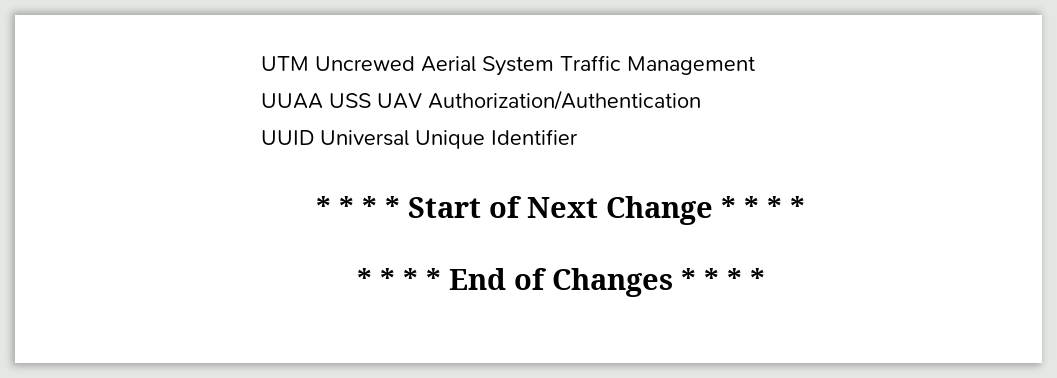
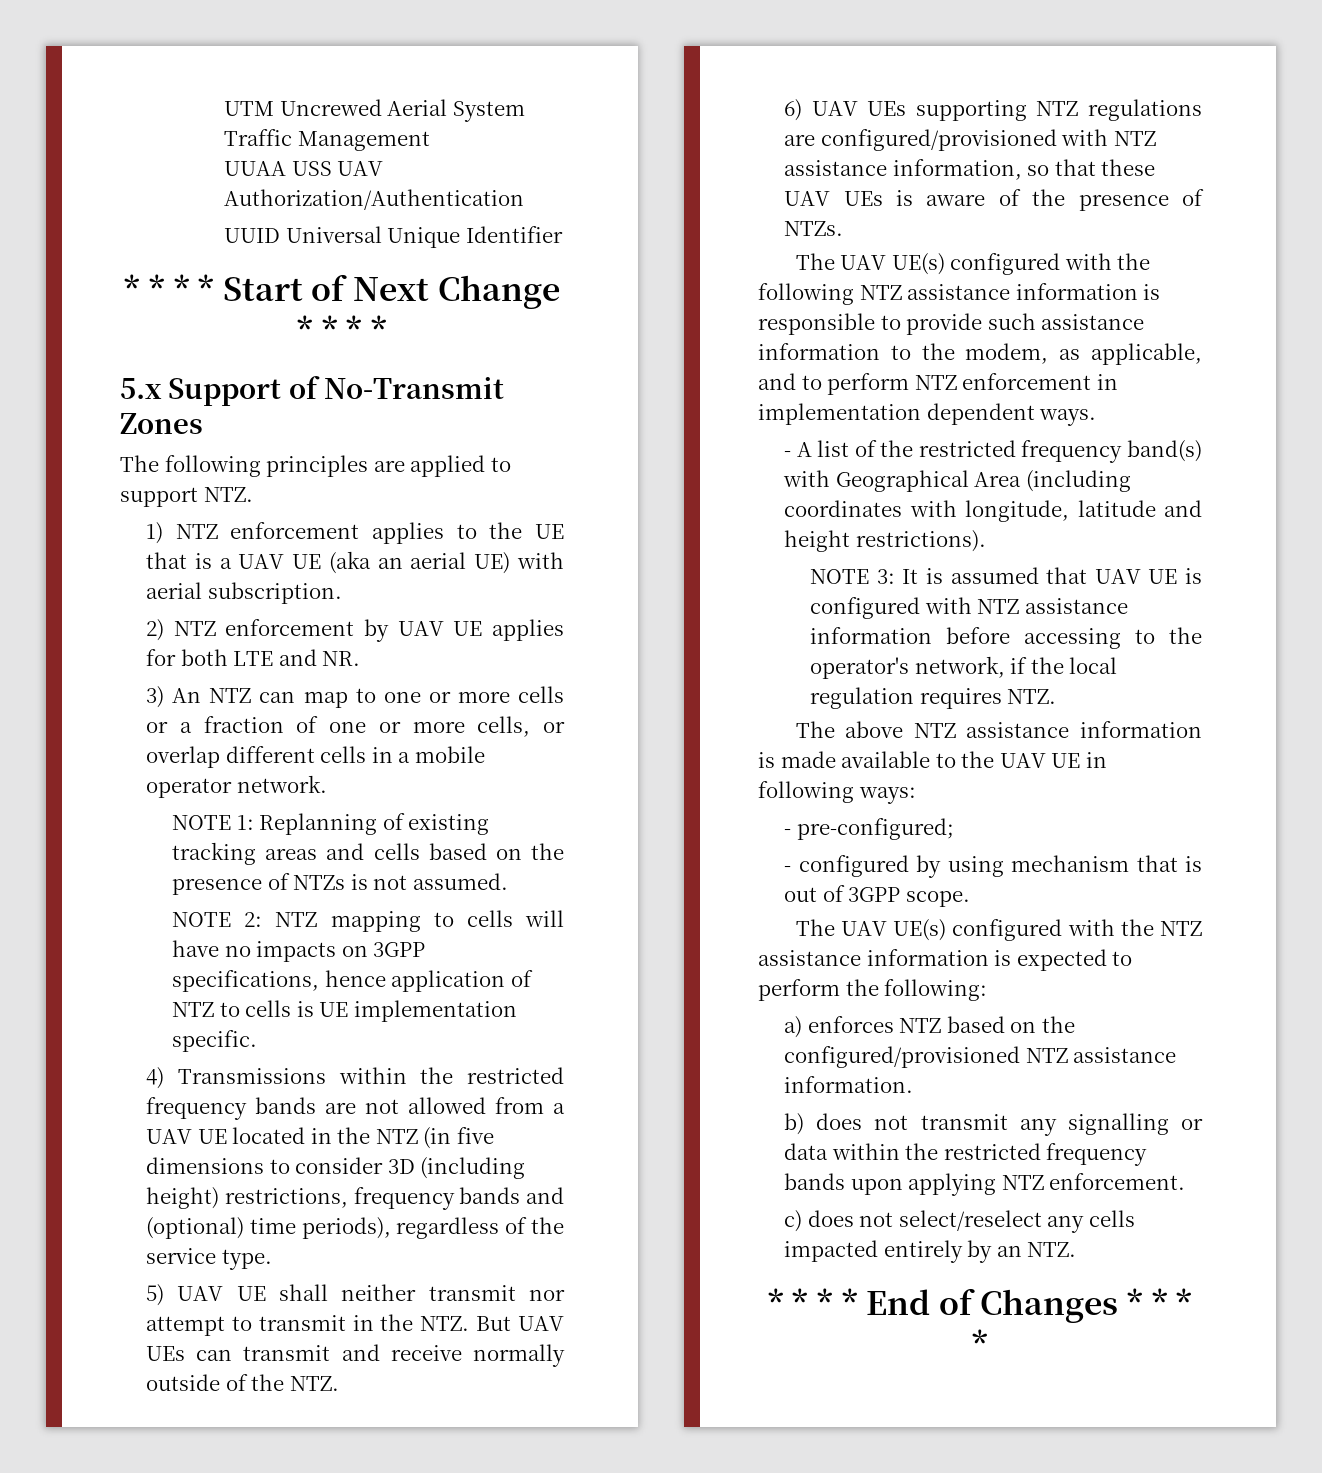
+ 5.x Support of No-Transmit Zones
+ The following principles are applied to support NTZ.
+ 1) NTZ enforcement applies to the UE that is a UAV UE (aka an aerial UE) with aerial subscription.
+ 2) NTZ enforcement by UAV UE applies for both LTE and NR.
+ 3) An NTZ can map to one or more cells or a fraction of one or more cells, or overlap different cells in a mobile operator network.
+ NOTE 1: Replanning of existing tracking areas and cells based on the presence of NTZs is not assumed.
+ NOTE 2: NTZ mapping to cells will have no impacts on 3GPP specifications, hence application of NTZ to cells is UE implementation specific.
+ 4) Transmissions within the restricted frequency bands are not allowed from a UAV UE located in the NTZ (in five dimensions to consider 3D (including height) restrictions, frequency bands and (optional) time periods), regardless of the service type.
+ 5) UAV UE shall neither transmit nor attempt to transmit in the NTZ. But UAV UEs can transmit and receive normally outside of the NTZ.
+ 6) UAV UEs supporting NTZ regulations are configured/provisioned with NTZ assistance information, so that these UAV UEs is aware of the presence of NTZs.
+ The UAV UE(s) configured with the following NTZ assistance information is responsible to provide such assistance information to the modem, as applicable, and to perform NTZ enforcement in implementation dependent ways.
+ - A list of the restricted frequency band(s) with Geographical Area (including coordinates with longitude, latitude and height restrictions).
+ NOTE 3: It is assumed that UAV UE is configured with NTZ assistance information before accessing to the operator's network, if the local regulation requires NTZ.
+ The above NTZ assistance information is made available to the UAV UE in following ways:
+ - pre-configured;
+ - configured by using mechanism that is out of 3GPP scope.
+ The UAV UE(s) configured with the NTZ assistance information is expected to perform the following:
+ a) enforces NTZ based on the configured/provisioned NTZ assistance information.
+ b) does not transmit any signalling or data within the restricted frequency bands upon applying NTZ enforcement.
+ c) does not select/reselect any cells impacted entirely by an NTZ.

